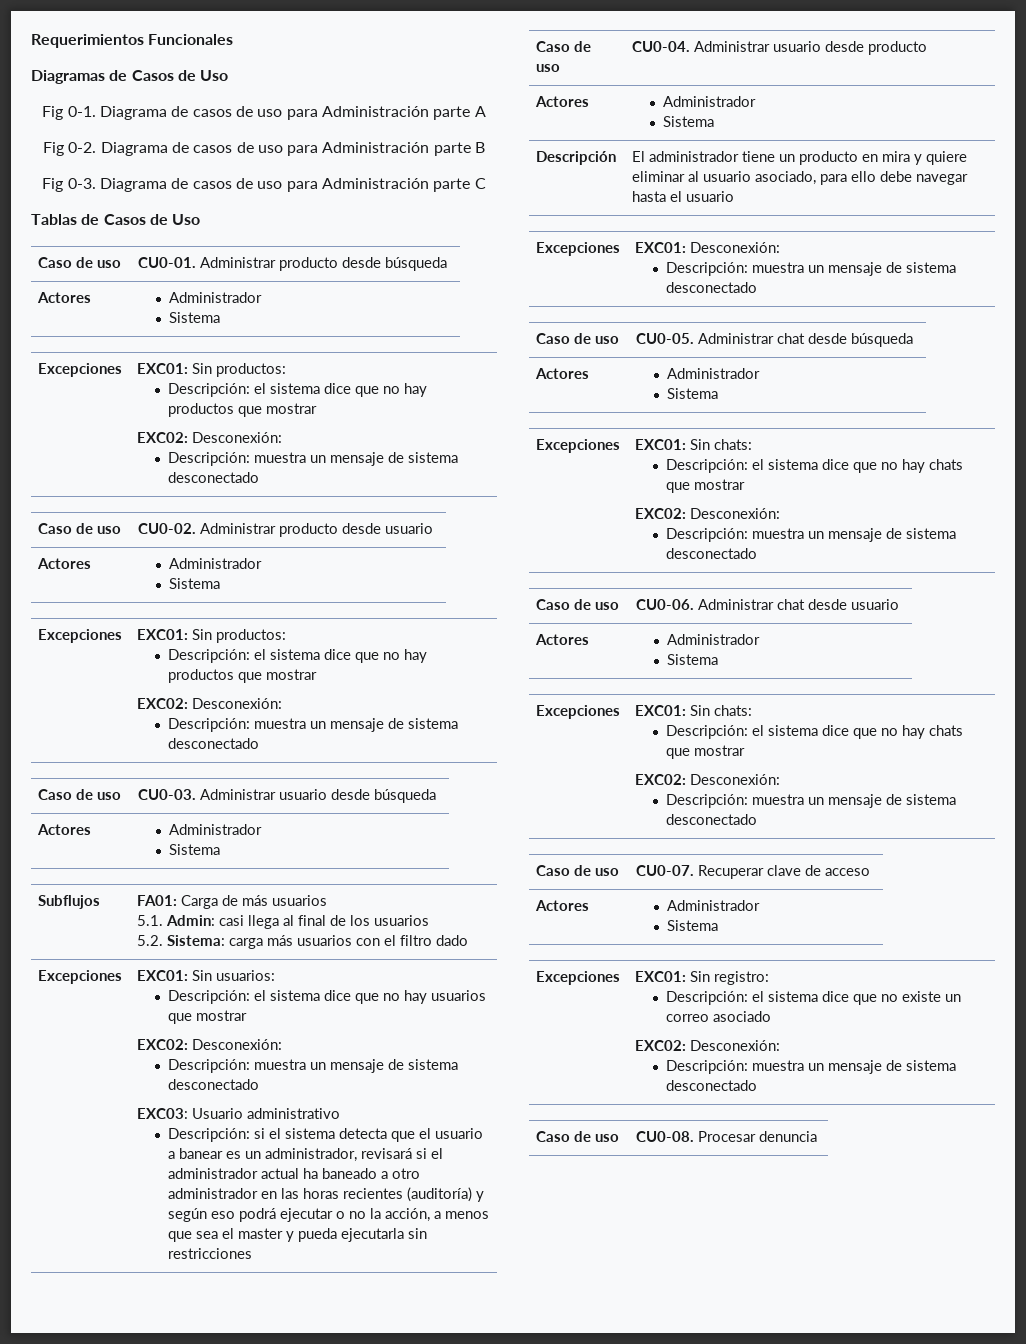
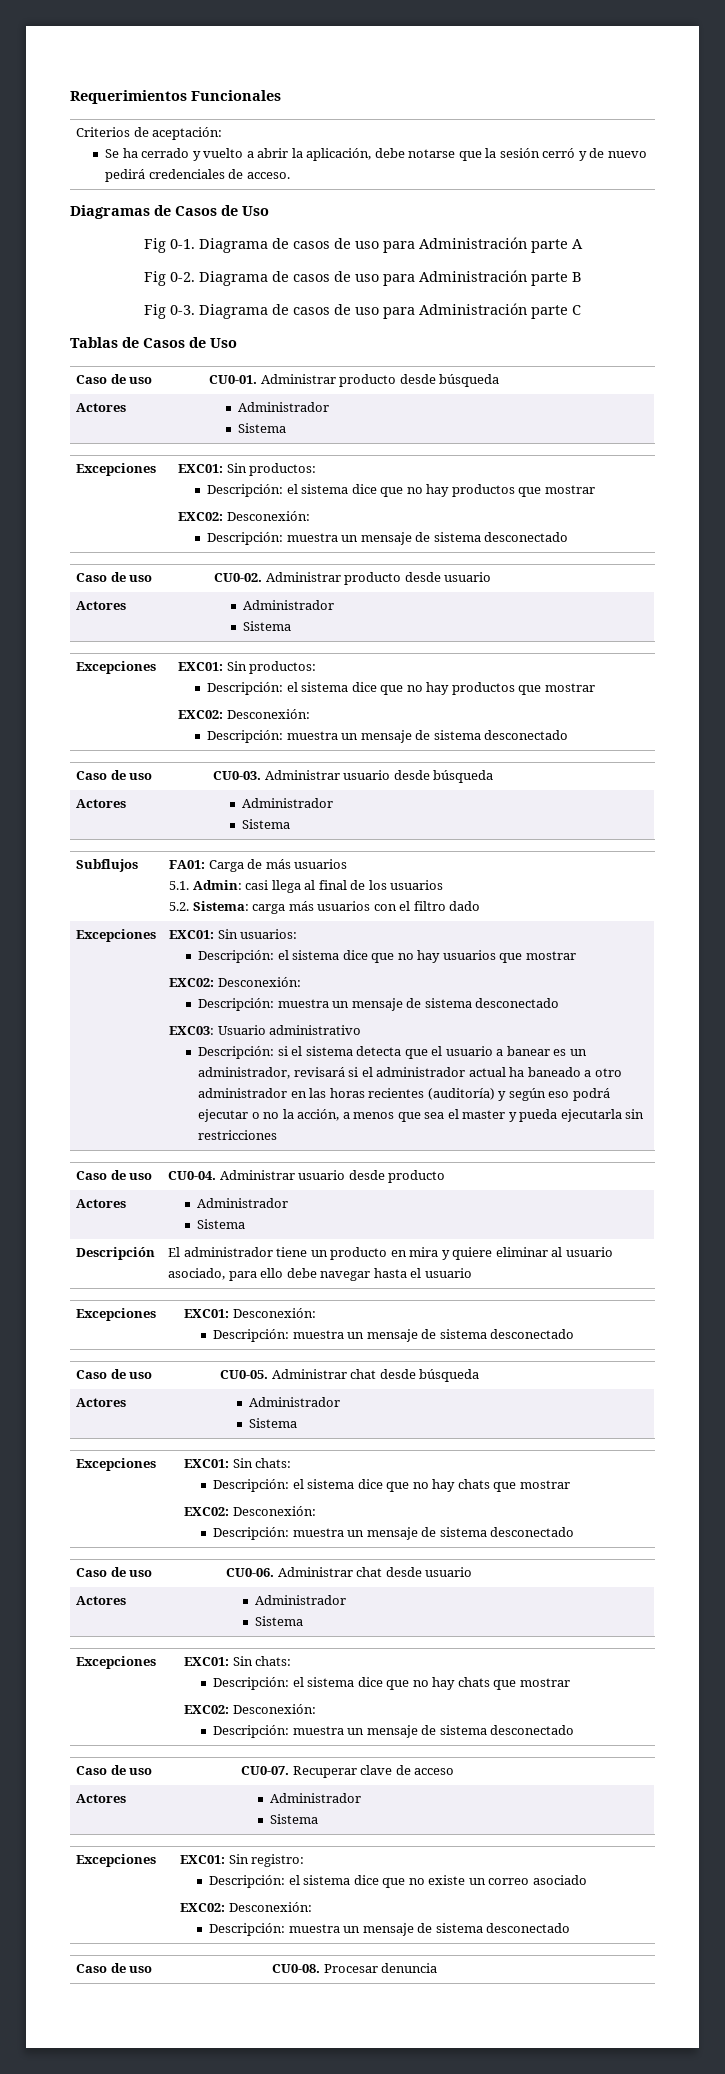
+ Criterios de aceptación:
+ Se ha cerrado y vuelto a abrir la aplicación, debe notarse que la sesión cerró y de nuevo pedirá credenciales de acceso.

